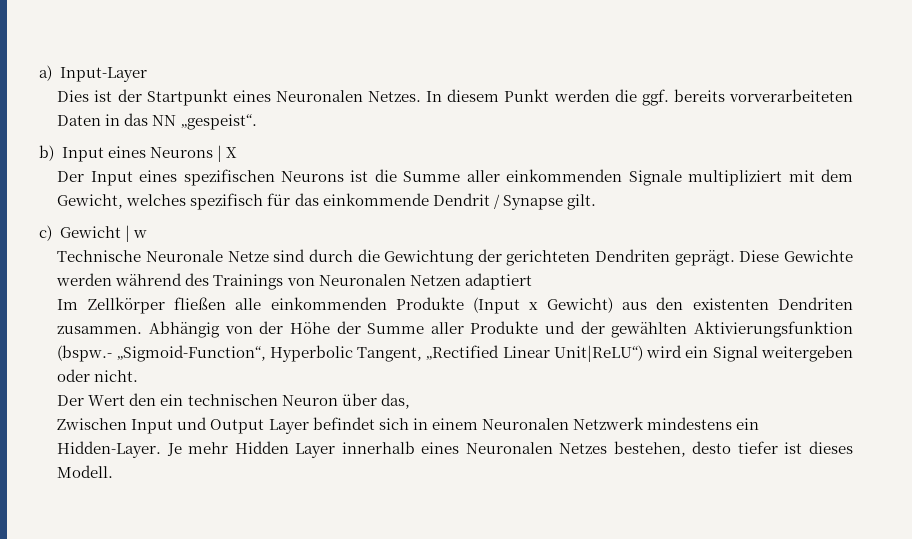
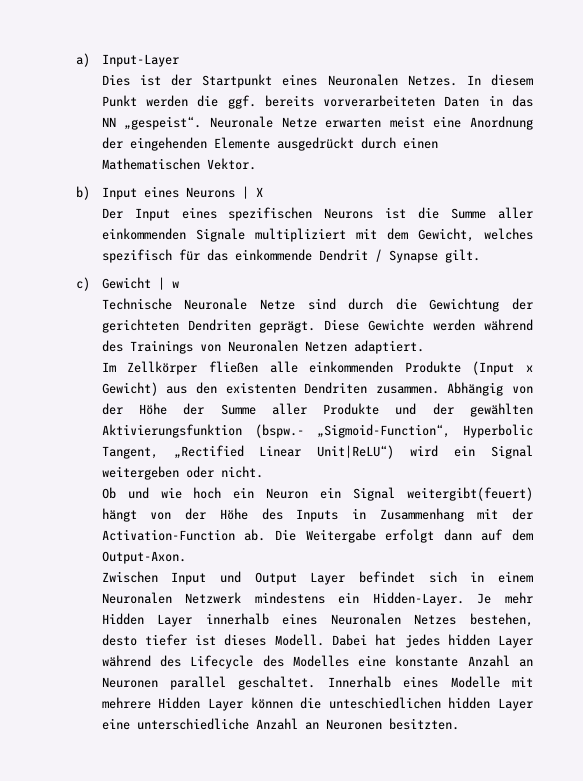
+ Neuronale Netze erwarten meist eine Anordnung der eingehenden Elemente ausgedrückt durch einen Mathematischen Vektor.
- Diese Gewichte werden während des Trainings von Neuronalen Netzen adaptiert
+ Diese Gewichte werden während des Trainings von Neuronalen Netzen adaptiert.
- Der Wert den ein technischen Neuron über das,
+ Ob und wie hoch ein Neuron ein Signal weitergibt(feuert) hängt von der Höhe des Inputs in Zusammenhang mit der Activation-Function ab. Die Weitergabe erfolgt dann auf dem Output-Axon.
+ Dabei hat jedes hidden Layer während des Lifecycle des Modelles eine konstante Anzahl an Neuronen parallel geschaltet. Innerhalb eines Modelle mit mehrere Hidden Layer können die unteschiedlichen hidden Layer eine unterschiedliche Anzahl an Neuronen besitzten.

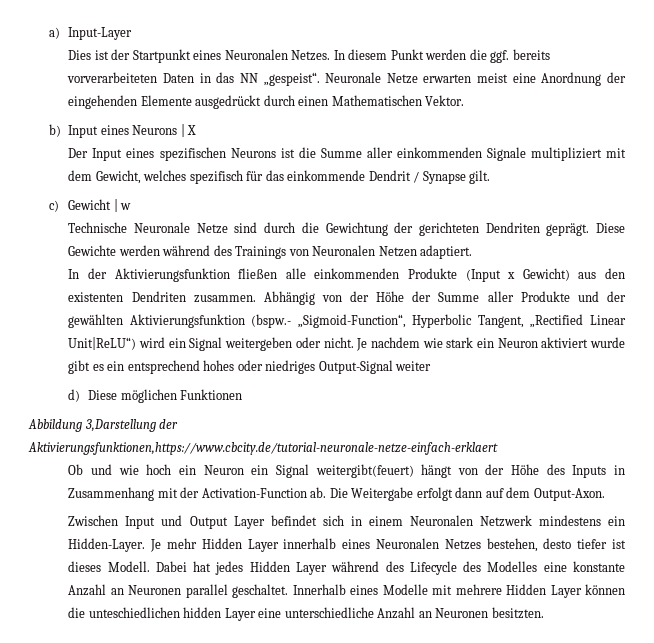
- Im Zellkörper fließen alle einkommenden Produkte (Input x Gewicht) aus den existenten Dendriten zusammen.
+ In der Aktivierungsfunktion fließen alle einkommenden Produkte (Input x Gewicht) aus den existenten Dendriten zusammen.
+ Je nachdem wie stark ein Neuron aktiviert wurde gibt es ein entsprechend hohes oder niedriges Output-Signal weiter
+ d) Diese möglichen Funktionen
+ Abbildung 3,Darstellung der Aktivierungsfunktionen,https://www.cbcity.de/tutorial-neuronale-netze-einfach-erklaert
- Dabei hat jedes hidden Layer während des Lifecycle des Modelles eine konstante Anzahl an Neuronen parallel geschaltet.
+ Dabei hat jedes Hidden Layer während des Lifecycle des Modelles eine konstante Anzahl an Neuronen parallel geschaltet.

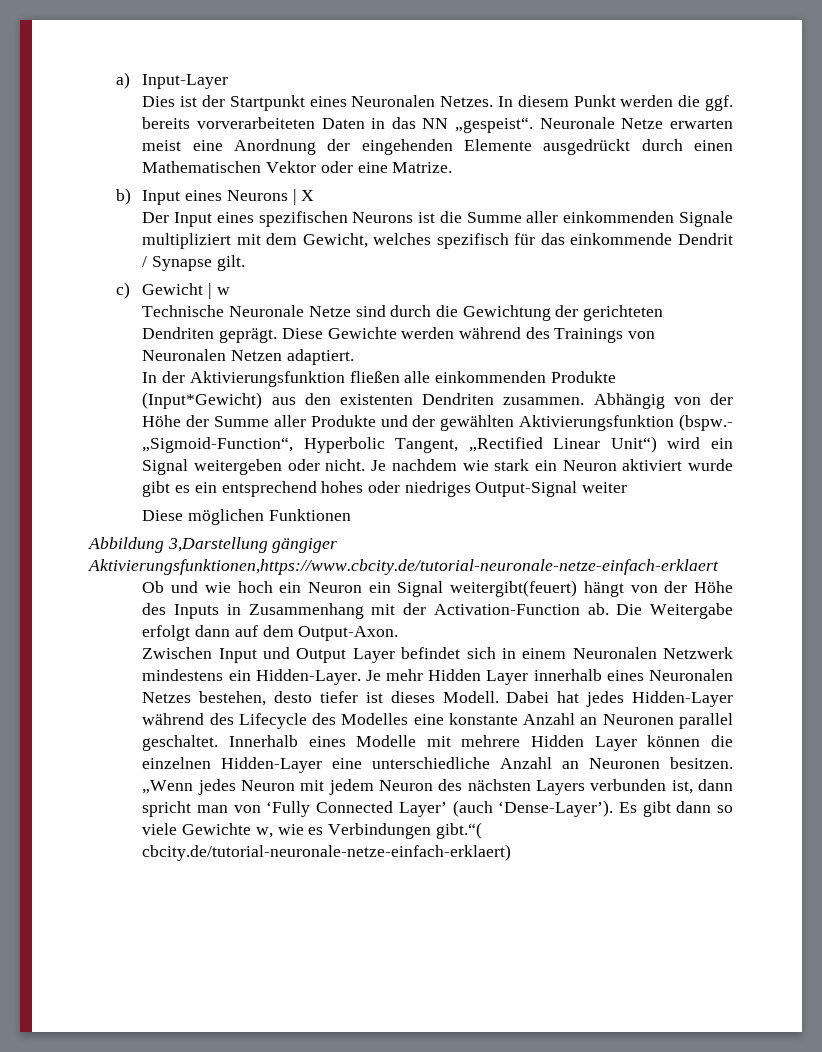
- Neuronale Netze erwarten meist eine Anordnung der eingehenden Elemente ausgedrückt durch einen Mathematischen Vektor.
+ Neuronale Netze erwarten meist eine Anordnung der eingehenden Elemente ausgedrückt durch einen Mathematischen Vektor oder eine Matrize.
- In der Aktivierungsfunktion fließen alle einkommenden Produkte (Input x Gewicht) aus den existenten Dendriten zusammen.
+ In der Aktivierungsfunktion fließen alle einkommenden Produkte (Input*Gewicht) aus den existenten Dendriten zusammen.
- Abhängig von der Höhe der Summe aller Produkte und der gewählten Aktivierungsfunktion (bspw.- „Sigmoid-Function“, Hyperbolic Tangent, „Rectified Linear Unit|ReLU“) wird ein Signal weitergeben oder nicht.
+ Abhängig von der Höhe der Summe aller Produkte und der gewählten Aktivierungsfunktion (bspw.- „Sigmoid-Function“, Hyperbolic Tangent, „Rectified Linear Unit“) wird ein Signal weitergeben oder nicht.
- d) Diese möglichen Funktionen
+ Diese möglichen Funktionen
- Abbildung 3,Darstellung der Aktivierungsfunktionen,https://www.cbcity.de/tutorial-neuronale-netze-einfach-erklaert
+ Abbildung 3,Darstellung gängiger Aktivierungsfunktionen,https://www.cbcity.de/tutorial-neuronale-netze-einfach-erklaert
- Dabei hat jedes Hidden Layer während des Lifecycle des Modelles eine konstante Anzahl an Neuronen parallel geschaltet.
+ Dabei hat jedes Hidden-Layer während des Lifecycle des Modelles eine konstante Anzahl an Neuronen parallel geschaltet.
- Innerhalb eines Modelle mit mehrere Hidden Layer können die unteschiedlichen hidden Layer eine unterschiedliche Anzahl an Neuronen besitzten.
+ Innerhalb eines Modelle mit mehrere Hidden Layer können die einzelnen Hidden-Layer eine unterschiedliche Anzahl an Neuronen besitzen. „Wenn jedes Neuron mit jedem Neuron des nächsten Layers verbunden ist, dann spricht man von ‘Fully Connected Layer’ (auch ‘Dense-Layer’). Es gibt dann so viele Gewichte w, wie es Verbindungen gibt.“( cbcity.de/tutorial-neuronale-netze-einfach-erklaert)

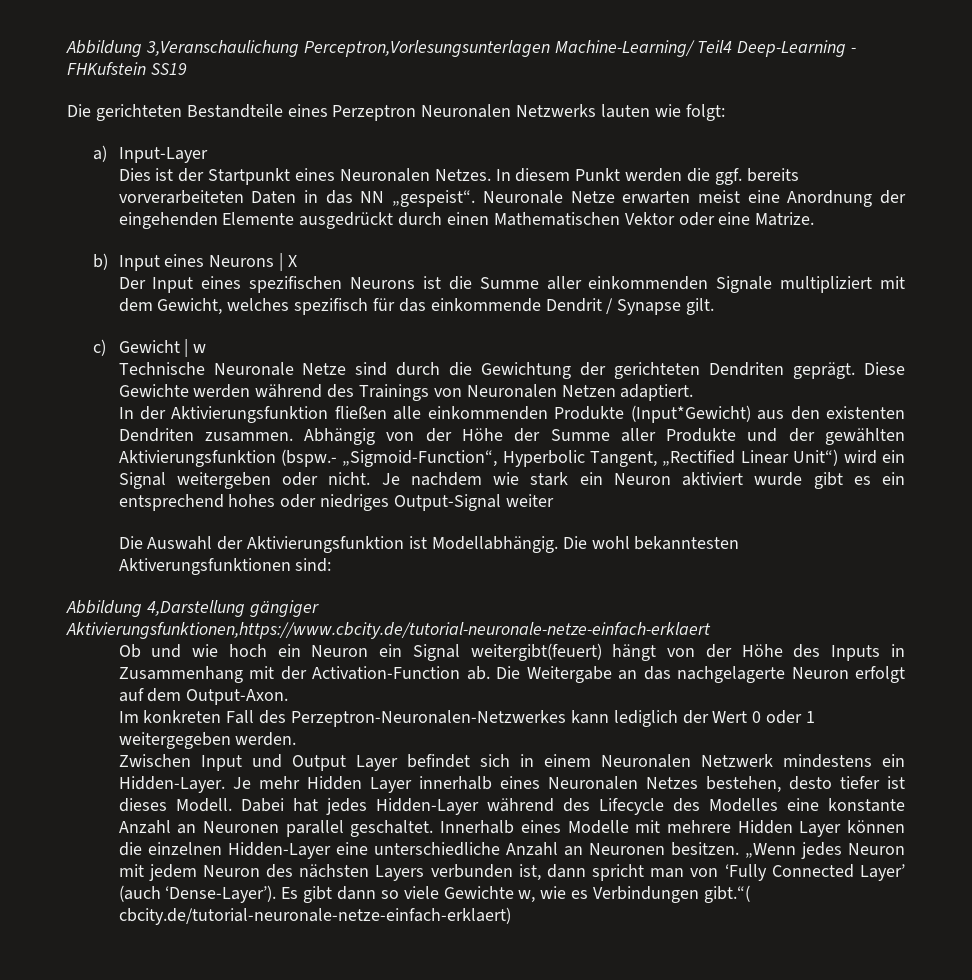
+ Abbildung 3,Veranschaulichung Perceptron,Vorlesungsunterlagen Machine-Learning/ Teil4 Deep-Learning - FHKufstein SS19
+ Die gerichteten Bestandteile eines Perzeptron Neuronalen Netzwerks lauten wie folgt:
- Diese möglichen Funktionen
- Abbildung 3,Darstellung gängiger Aktivierungsfunktionen,https://www.cbcity.de/tutorial-neuronale-netze-einfach-erklaert
+ Die Auswahl der Aktivierungsfunktion ist Modellabhängig. Die wohl bekanntesten Aktiverungsfunktionen sind:
+ Abbildung 4,Darstellung gängiger Aktivierungsfunktionen,https://www.cbcity.de/tutorial-neuronale-netze-einfach-erklaert
- Die Weitergabe erfolgt dann auf dem Output-Axon.
+ Die Weitergabe an das nachgelagerte Neuron erfolgt auf dem Output-Axon.
+ Im konkreten Fall des Perzeptron-Neuronalen-Netzwerkes kann lediglich der Wert 0 oder 1 weitergegeben werden.

